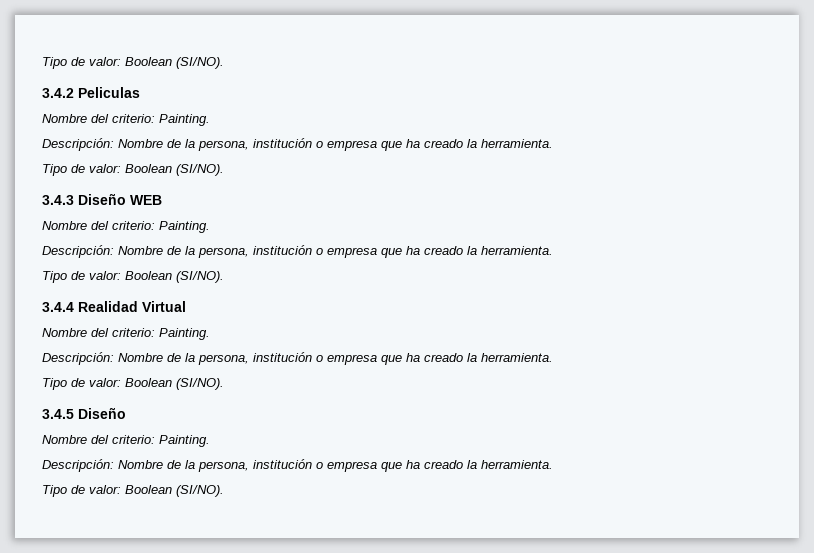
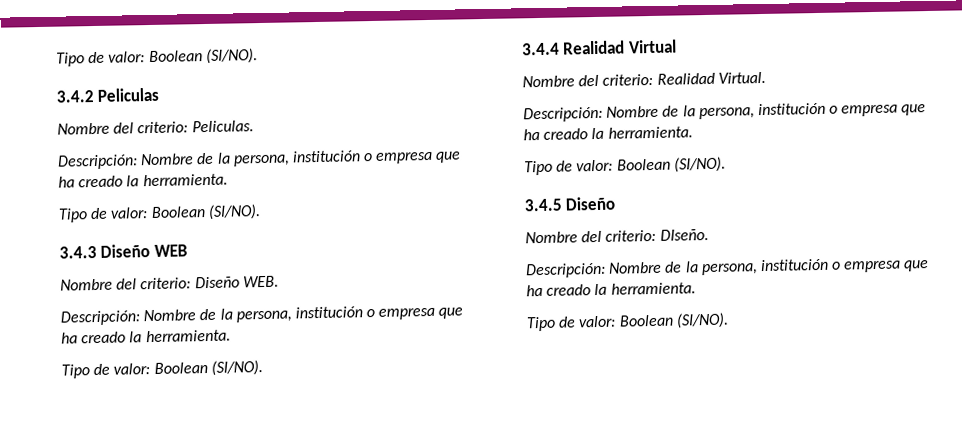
  3.4.2 Peliculas
- Nombre del criterio: Painting.
+ Nombre del criterio: Peliculas.
  3.4.3 Diseño WEB
- Nombre del criterio: Painting.
+ Nombre del criterio: Diseño WEB.
  3.4.4 Realidad Virtual
- Nombre del criterio: Painting.
+ Nombre del criterio: Realidad Virtual.
  3.4.5 Diseño
- Nombre del criterio: Painting.
+ Nombre del criterio: DIseño.

